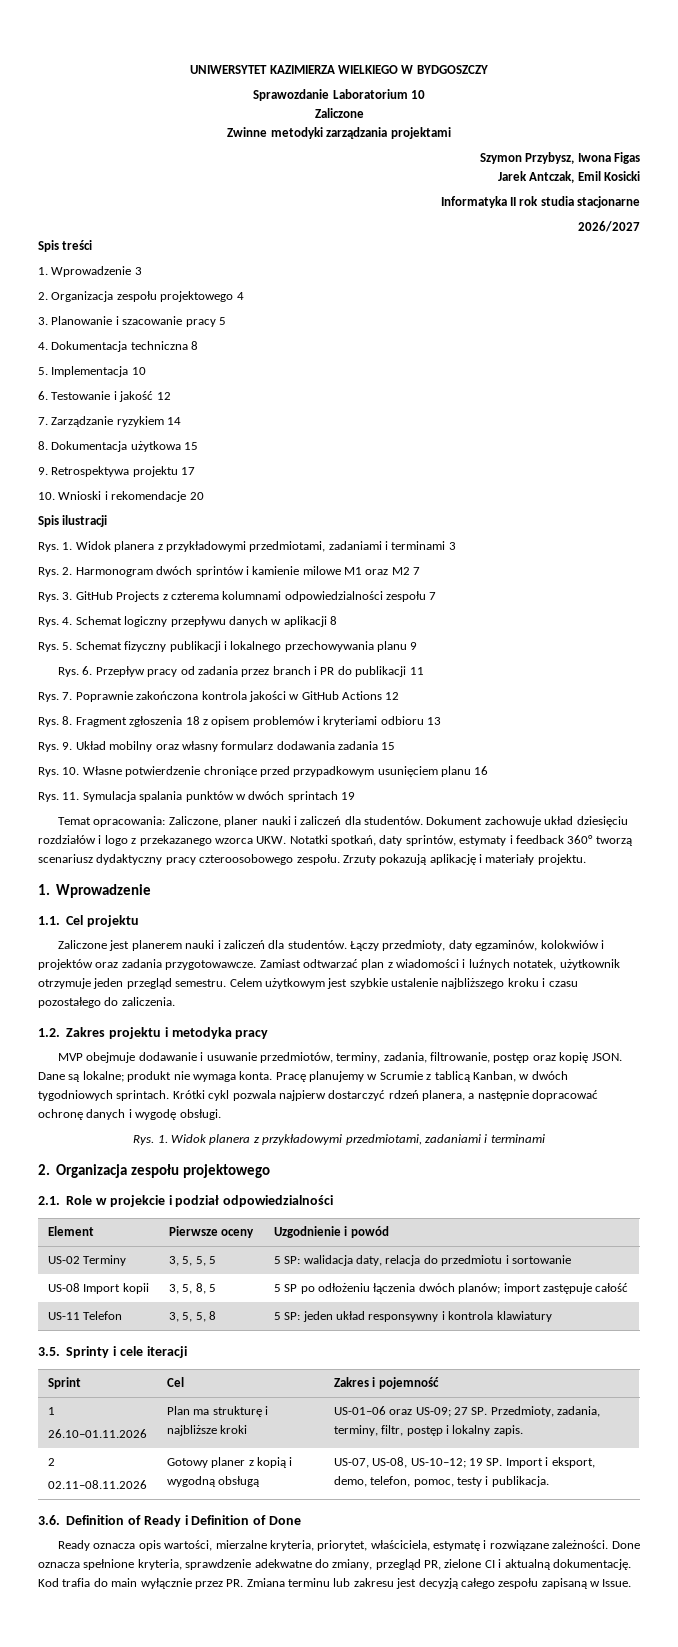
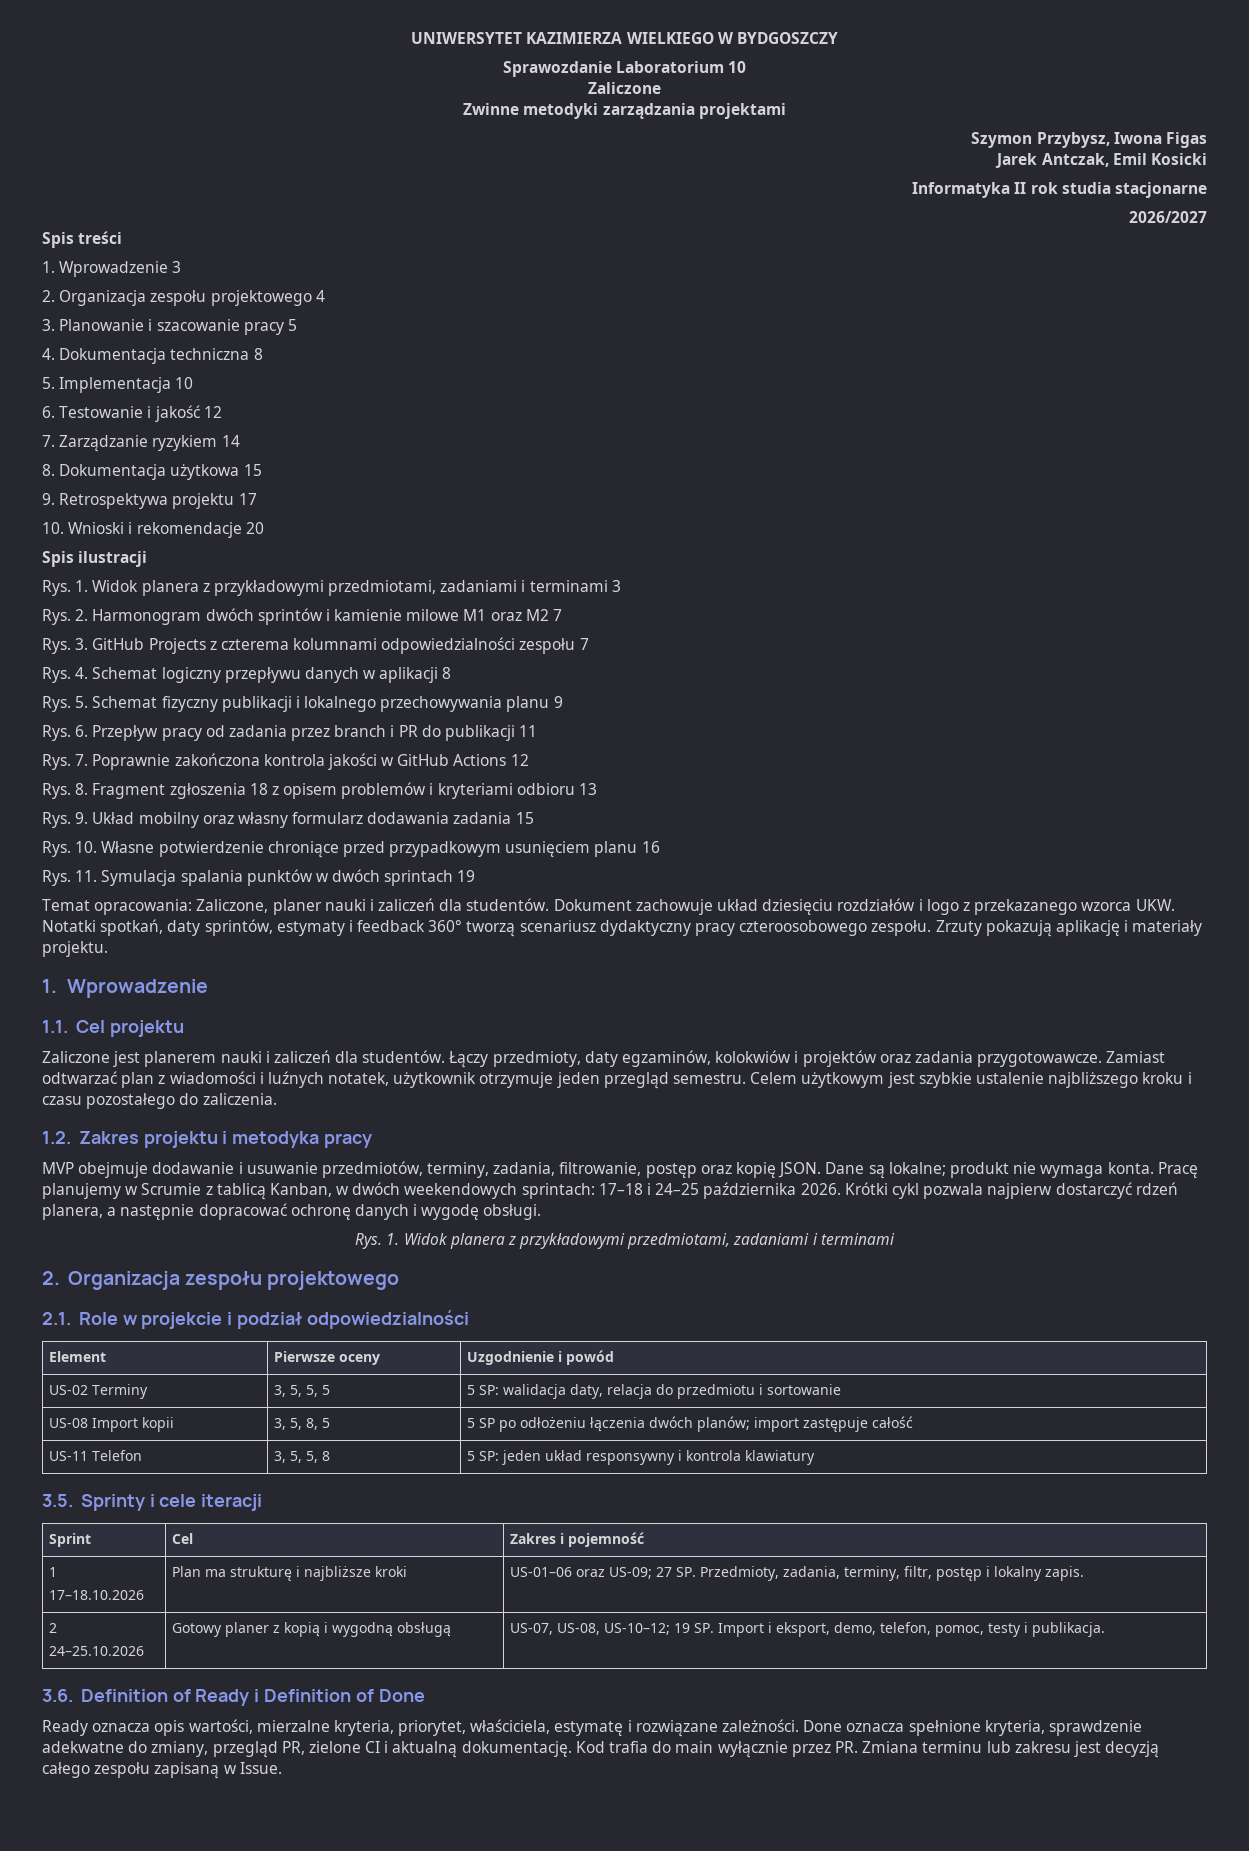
- Pracę planujemy w Scrumie z tablicą Kanban, w dwóch tygodniowych sprintach.
+ Pracę planujemy w Scrumie z tablicą Kanban, w dwóch weekendowych sprintach: 17–18 i 24–25 października 2026.
  Sprint | Cel | Zakres i pojemność
  1
- 26.10–01.11.2026 | Plan ma strukturę i najbliższe kroki | US-01–06 oraz US-09; 27 SP. Przedmioty, zadania, terminy, filtr, postęp i lokalny zapis.
+ 17–18.10.2026 | Plan ma strukturę i najbliższe kroki | US-01–06 oraz US-09; 27 SP. Przedmioty, zadania, terminy, filtr, postęp i lokalny zapis.
  2
- 02.11–08.11.2026 | Gotowy planer z kopią i wygodną obsługą | US-07, US-08, US-10–12; 19 SP. Import i eksport, demo, telefon, pomoc, testy i publikacja.
+ 24–25.10.2026 | Gotowy planer z kopią i wygodną obsługą | US-07, US-08, US-10–12; 19 SP. Import i eksport, demo, telefon, pomoc, testy i publikacja.

